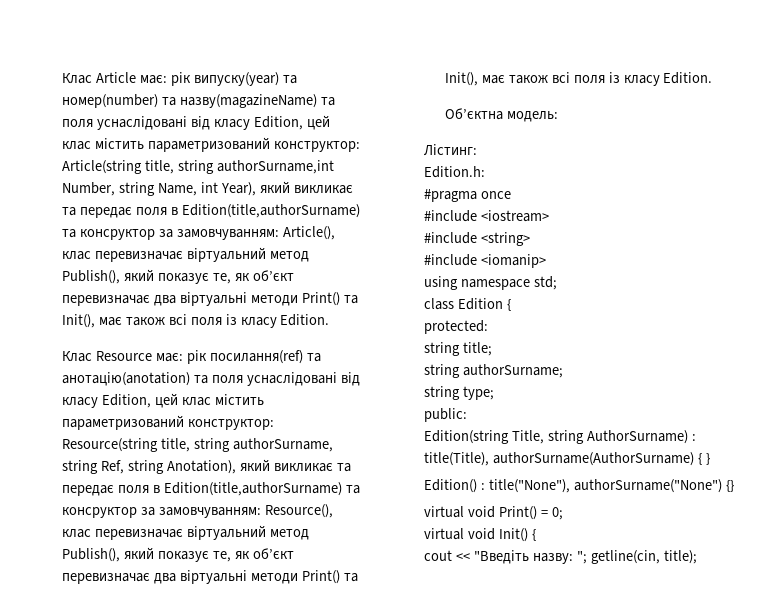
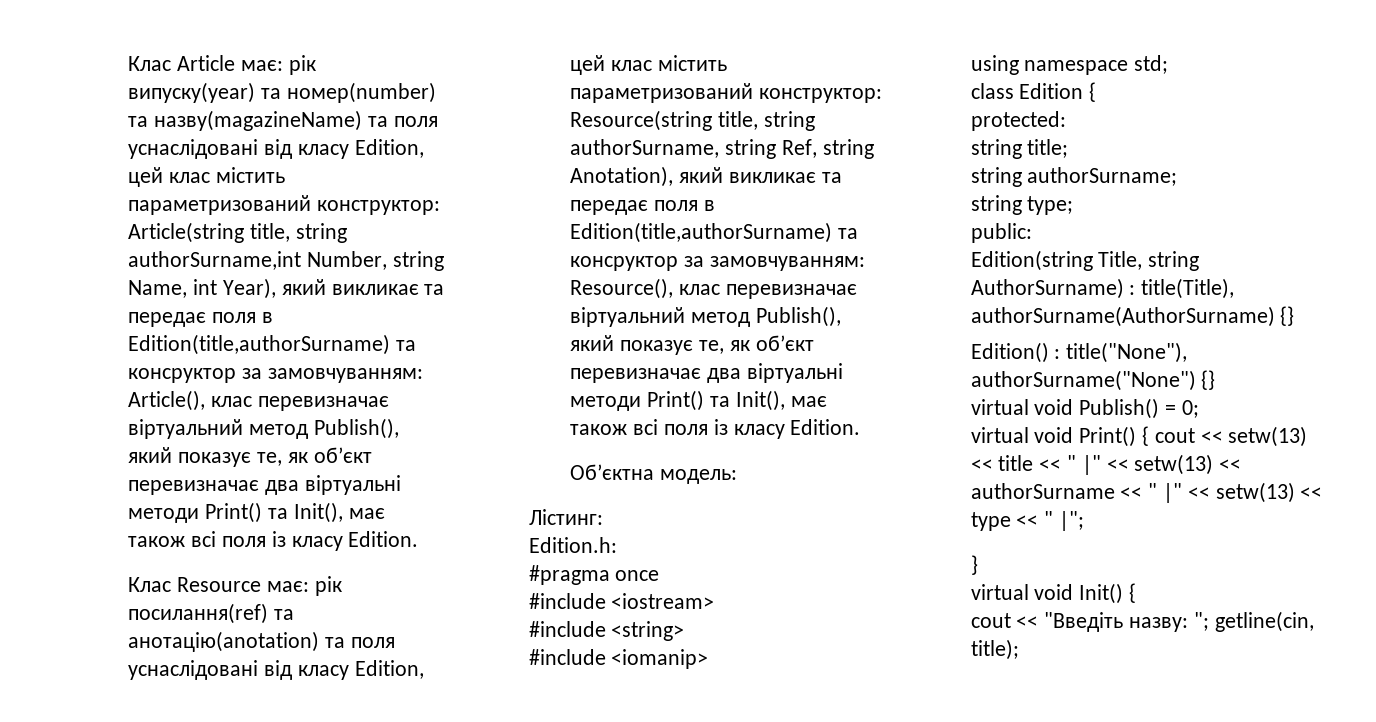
- Edition(string Title, string AuthorSurname) : title(Title), authorSurname(AuthorSurname) { }
+ Edition(string Title, string AuthorSurname) : title(Title), authorSurname(AuthorSurname) {}
- virtual void Print() = 0;
+ virtual void Publish() = 0;
+ virtual void Print() { cout << setw(13) << title << " |" << setw(13) << authorSurname << " |" << setw(13) << type << " |";
+ }

